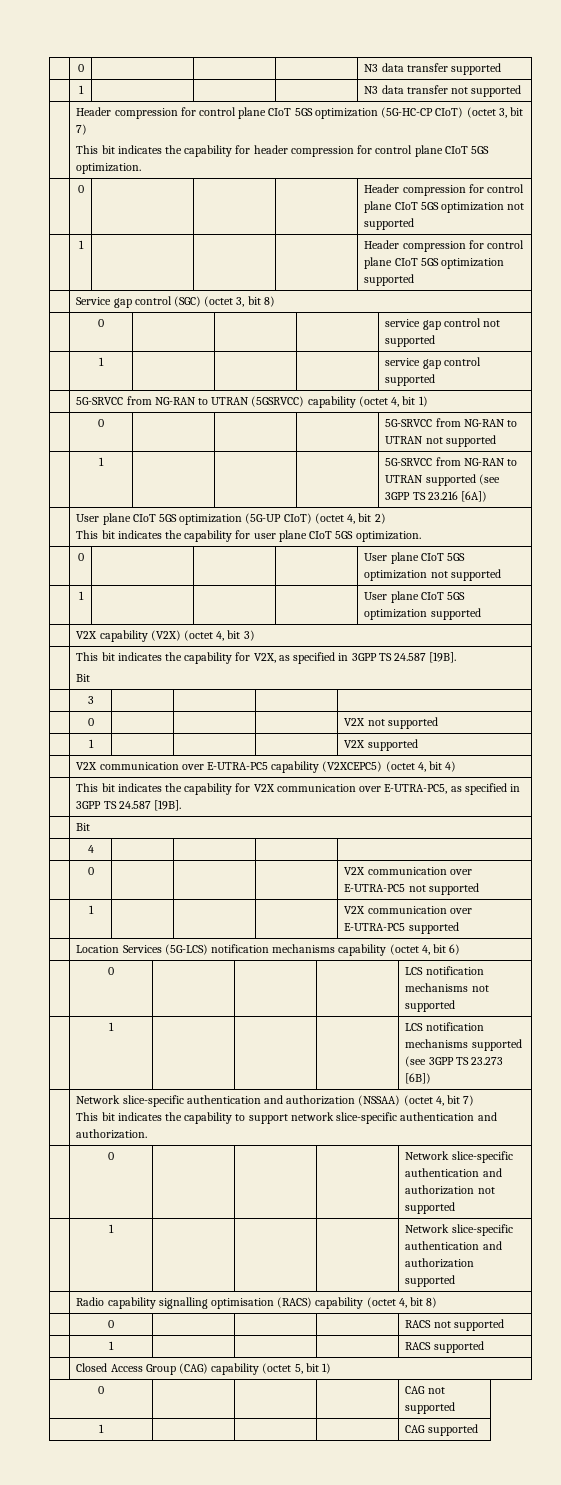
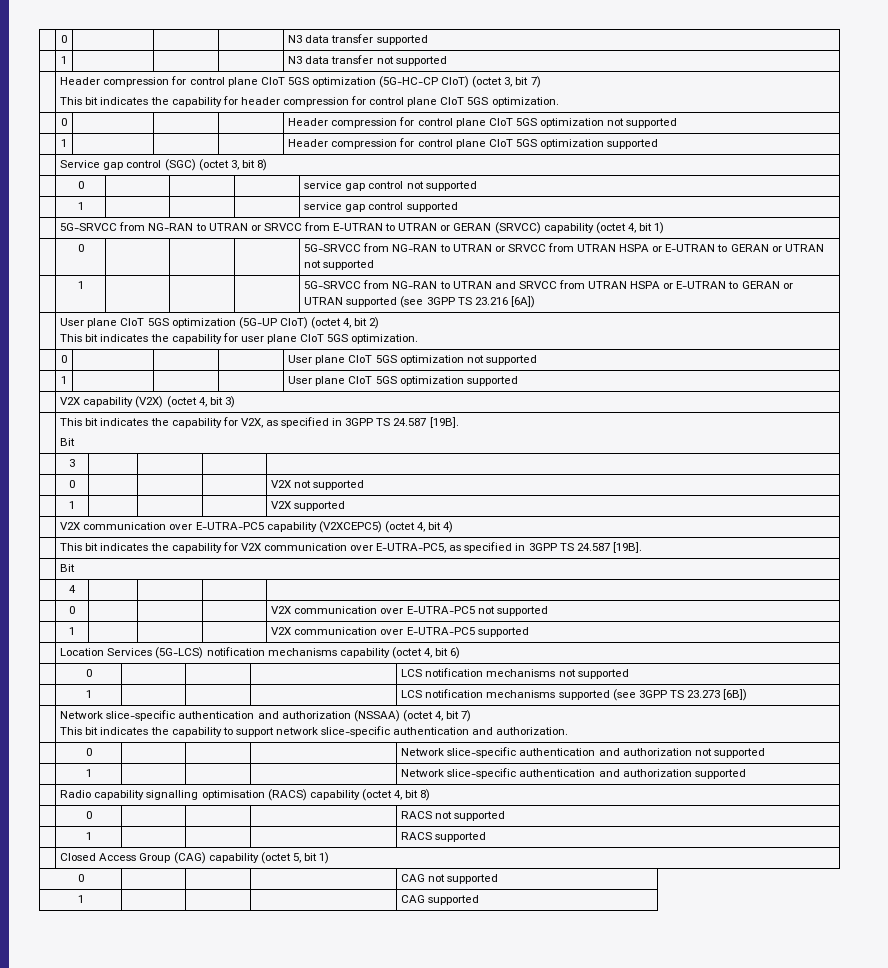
- | 5G-SRVCC from NG-RAN to UTRAN (5GSRVCC) capability (octet 4, bit 1)
+ | 5G-SRVCC from NG-RAN to UTRAN or SRVCC from E-UTRAN to UTRAN or GERAN (SRVCC) capability (octet 4, bit 1)
- | 0 | | | | 5G-SRVCC from NG-RAN to UTRAN not supported
+ | 0 | | | | 5G-SRVCC from NG-RAN to UTRAN or SRVCC from UTRAN HSPA or E-UTRAN to GERAN or UTRAN not supported
- | 1 | | | | 5G-SRVCC from NG-RAN to UTRAN supported (see 3GPP TS 23.216 [6A])
+ | 1 | | | | 5G-SRVCC from NG-RAN to UTRAN and SRVCC from UTRAN HSPA or E-UTRAN to GERAN or UTRAN supported (see 3GPP TS 23.216 [6A])

